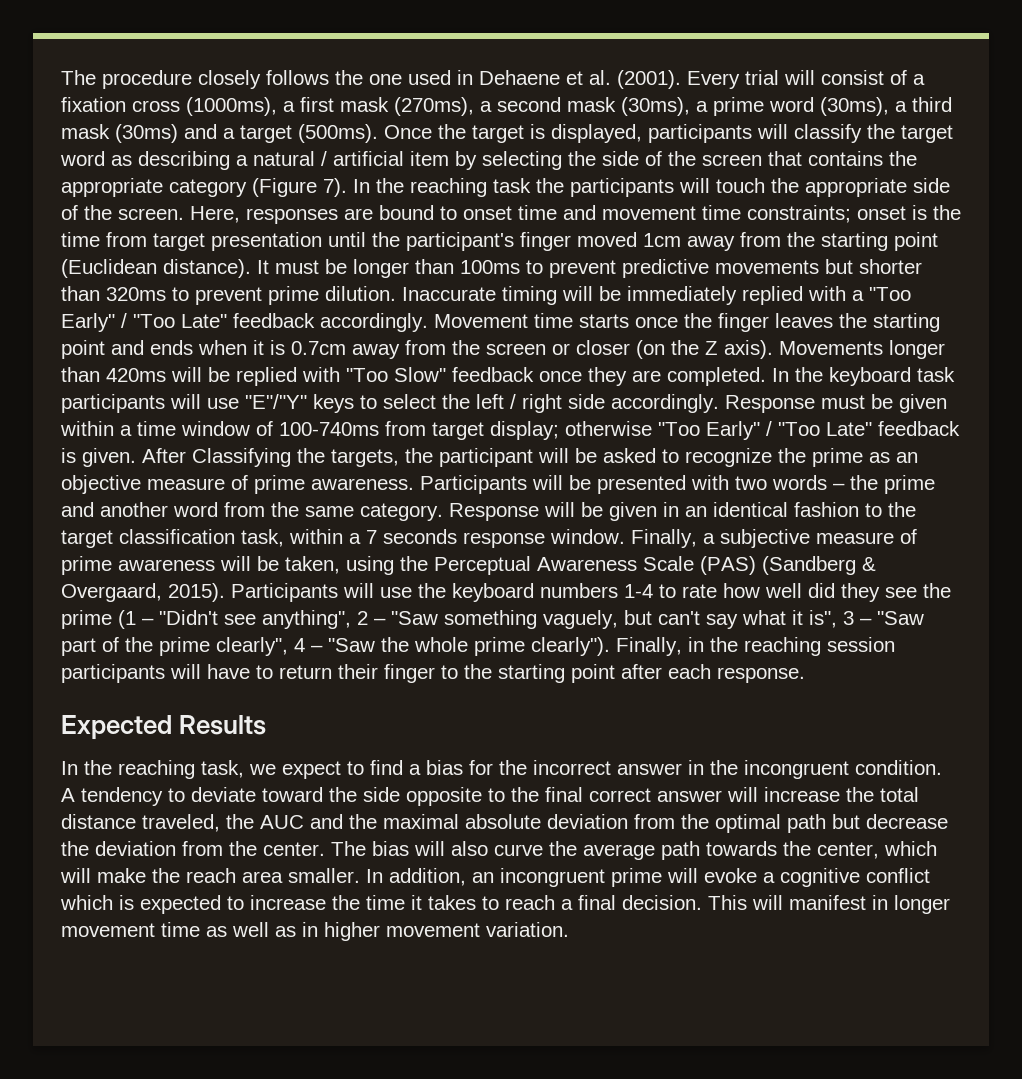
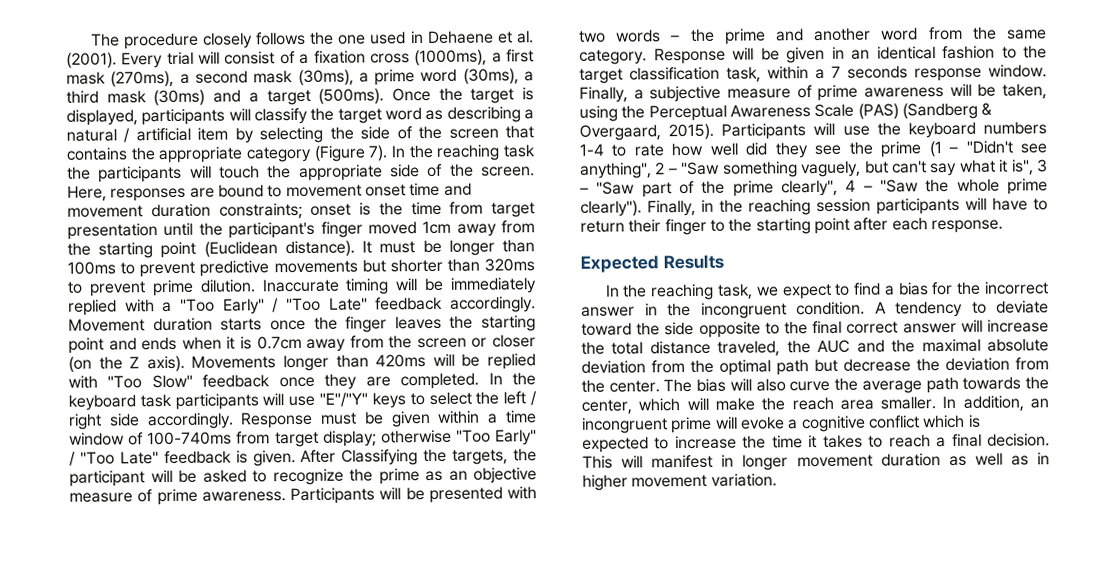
- Here, responses are bound to onset time and movement time constraints; onset is the time from target presentation until the participant's finger moved 1cm away from the starting point (Euclidean distance).
+ Here, responses are bound to movement onset time and movement duration constraints; onset is the time from target presentation until the participant's finger moved 1cm away from the starting point (Euclidean distance).
- Movement time starts once the finger leaves the starting point and ends when it is 0.7cm away from the screen or closer (on the Z axis).
+ Movement duration starts once the finger leaves the starting point and ends when it is 0.7cm away from the screen or closer (on the Z axis).
- This will manifest in longer movement time as well as in higher movement variation.
+ This will manifest in longer movement duration as well as in higher movement variation.

